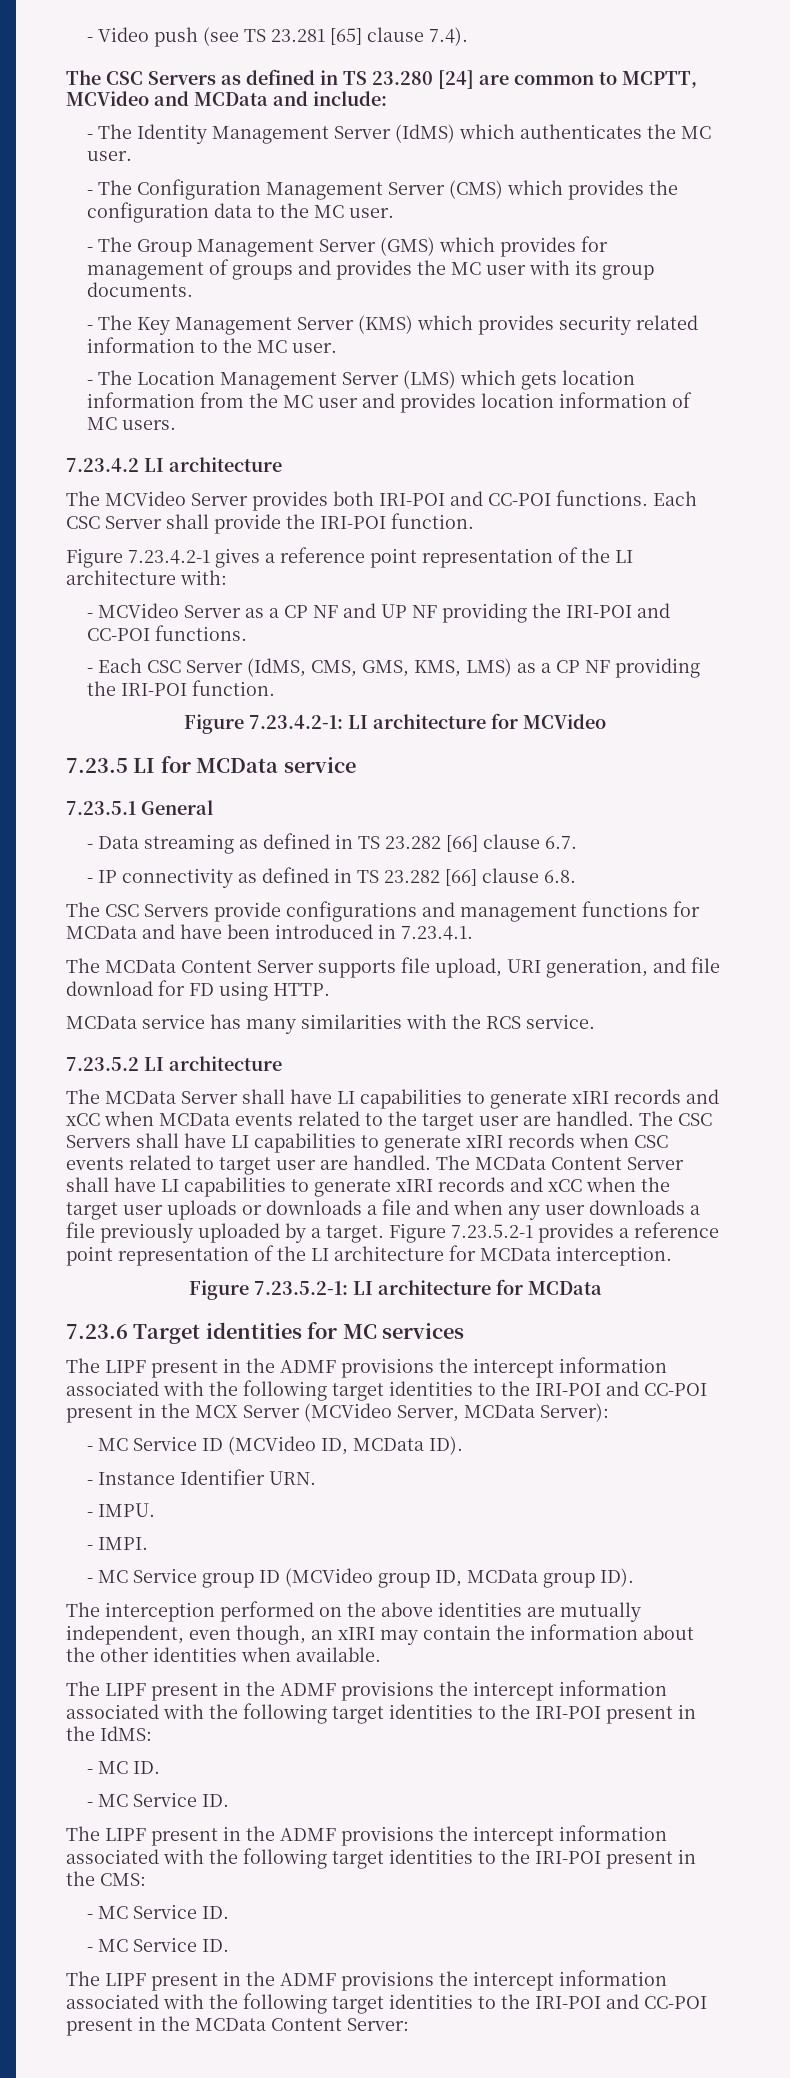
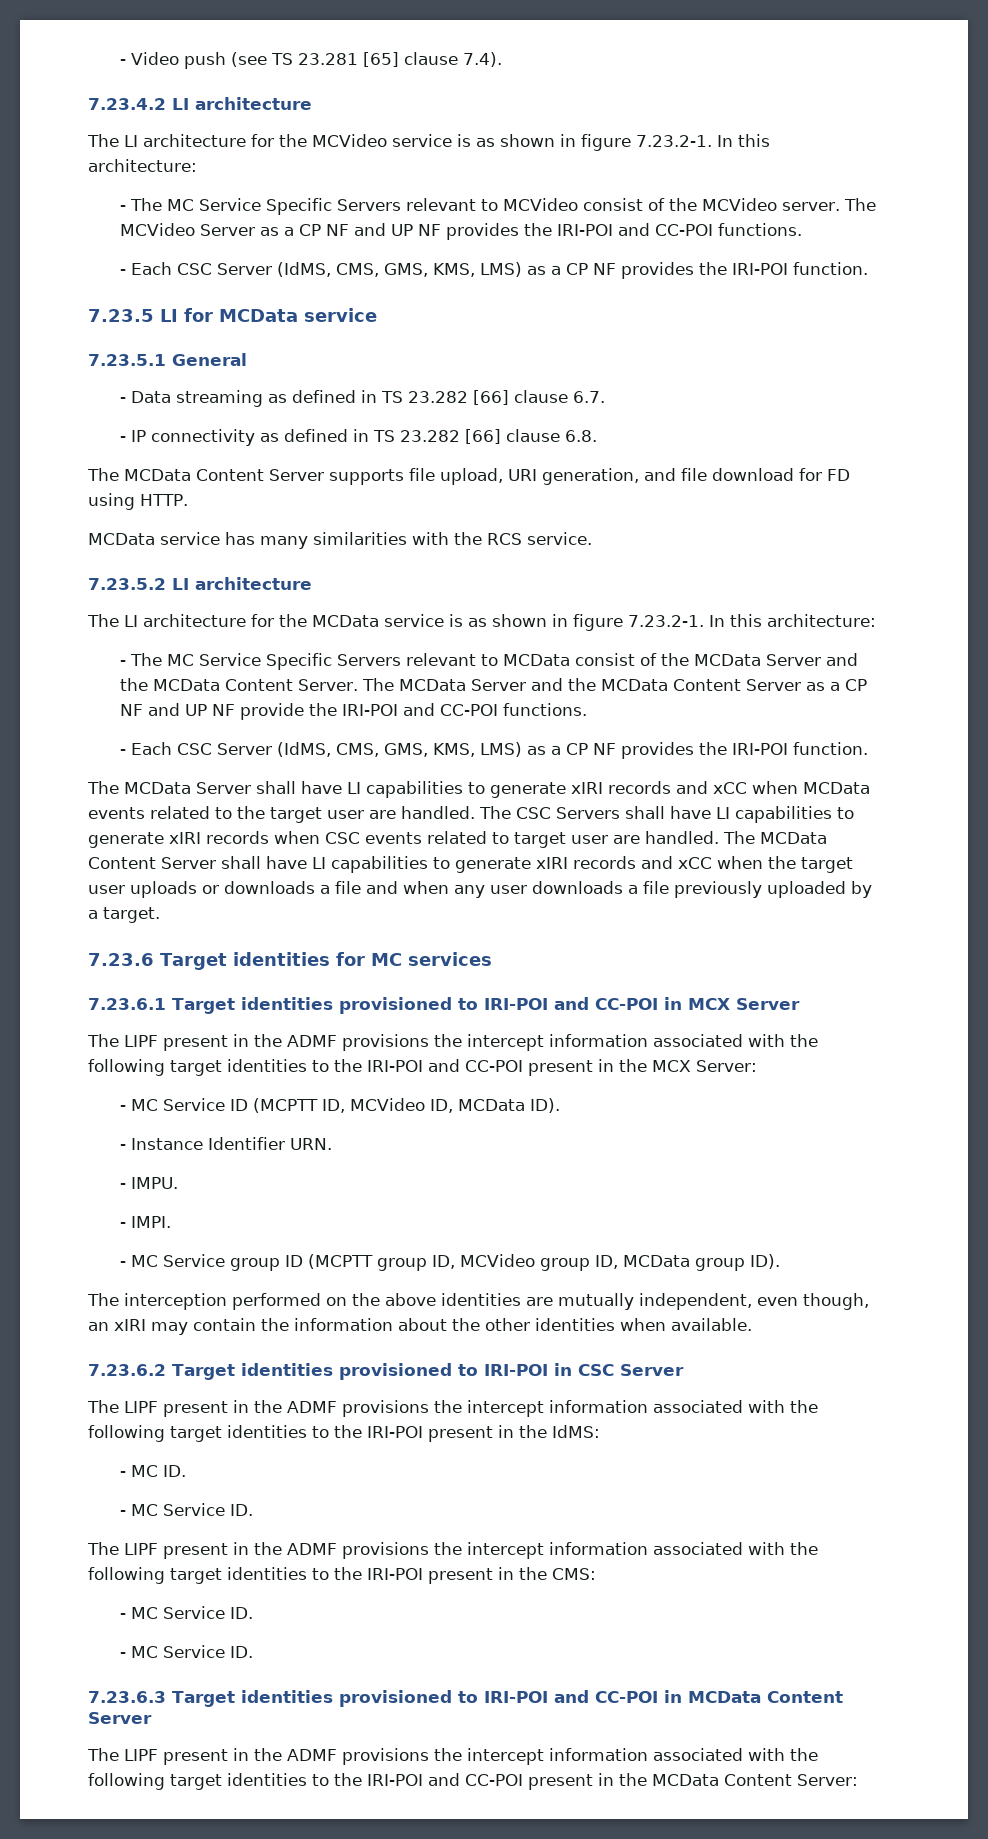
- The CSC Servers as defined in TS 23.280 [24] are common to MCPTT, MCVideo and MCData and include:
- - The Identity Management Server (IdMS) which authenticates the MC user.
- - The Configuration Management Server (CMS) which provides the configuration data to the MC user.
- - The Group Management Server (GMS) which provides for management of groups and provides the MC user with its group documents.
- - The Key Management Server (KMS) which provides security related information to the MC user.
- - The Location Management Server (LMS) which gets location information from the MC user and provides location information of MC users.
  7.23.4.2 LI architecture
- The MCVideo Server provides both IRI-POI and CC-POI functions. Each CSC Server shall provide the IRI-POI function.
- Figure 7.23.4.2-1 gives a reference point representation of the LI architecture with:
- - MCVideo Server as a CP NF and UP NF providing the IRI-POI and CC-POI functions.
- - Each CSC Server (IdMS, CMS, GMS, KMS, LMS) as a CP NF providing the IRI-POI function.
- Figure 7.23.4.2-1: LI architecture for MCVideo
+ The LI architecture for the MCVideo service is as shown in figure 7.23.2-1. In this architecture:
+ - The MC Service Specific Servers relevant to MCVideo consist of the MCVideo server. The MCVideo Server as a CP NF and UP NF provides the IRI-POI and CC-POI functions.
+ - Each CSC Server (IdMS, CMS, GMS, KMS, LMS) as a CP NF provides the IRI-POI function.
- The CSC Servers provide configurations and management functions for MCData and have been introduced in 7.23.4.1.
+ The LI architecture for the MCData service is as shown in figure 7.23.2-1. In this architecture:
+ - The MC Service Specific Servers relevant to MCData consist of the MCData Server and the MCData Content Server. The MCData Server and the MCData Content Server as a CP NF and UP NF provide the IRI-POI and CC-POI functions.
+ - Each CSC Server (IdMS, CMS, GMS, KMS, LMS) as a CP NF provides the IRI-POI function.
- Figure 7.23.5.2-1 provides a reference point representation of the LI architecture for MCData interception.
- Figure 7.23.5.2-1: LI architecture for MCData
+ 7.23.6.1 Target identities provisioned to IRI-POI and CC-POI in MCX Server
- The LIPF present in the ADMF provisions the intercept information associated with the following target identities to the IRI-POI and CC-POI present in the MCX Server (MCVideo Server, MCData Server):
+ The LIPF present in the ADMF provisions the intercept information associated with the following target identities to the IRI-POI and CC-POI present in the MCX Server:
- - MC Service ID (MCVideo ID, MCData ID).
+ - MC Service ID (MCPTT ID, MCVideo ID, MCData ID).
- - MC Service group ID (MCVideo group ID, MCData group ID).
+ - MC Service group ID (MCPTT group ID, MCVideo group ID, MCData group ID).
+ 7.23.6.2 Target identities provisioned to IRI-POI in CSC Server
+ 7.23.6.3 Target identities provisioned to IRI-POI and CC-POI in MCData Content Server

